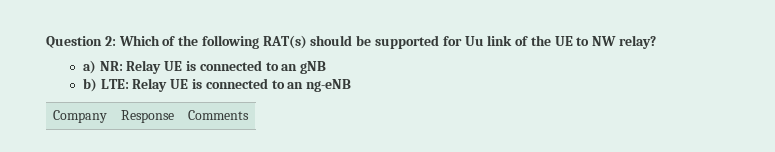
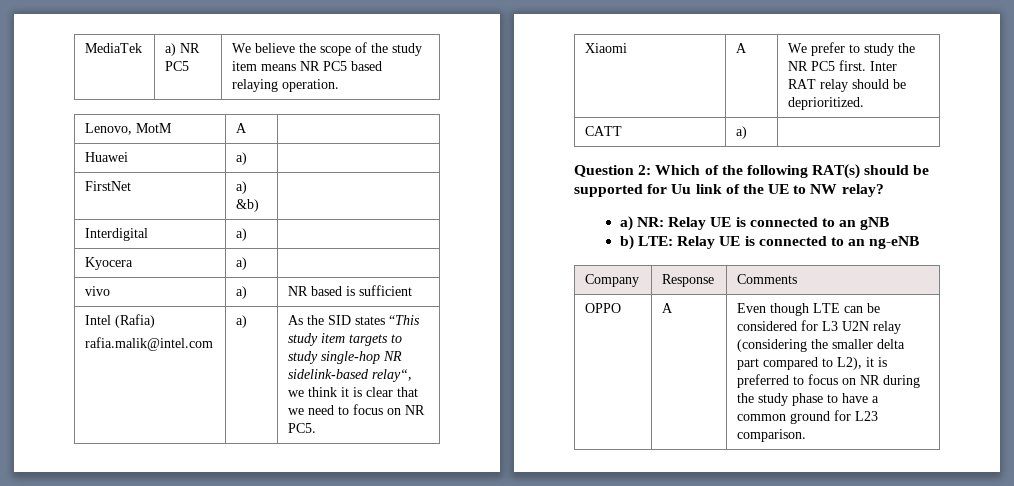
+ MediaTek | a) NR PC5 | We believe the scope of the study item means NR PC5 based relaying operation.
+ Lenovo, MotM | A |
+ Huawei | a) |
+ FirstNet | a) &b) |
+ Interdigital | a) |
+ Kyocera | a) |
+ vivo | a) | NR based is sufficient
+ Intel (Rafia)
+ rafia.malik@intel.com | a) | As the SID states “This study item targets to study single-hop NR sidelink-based relay“, we think it is clear that we need to focus on NR PC5.
+ Xiaomi | A | We prefer to study the NR PC5 first. Inter RAT relay should be deprioritized.
+ CATT | a) |
+ OPPO | A | Even though LTE can be considered for L3 U2N relay (considering the smaller delta part compared to L2), it is preferred to focus on NR during the study phase to have a common ground for L23 comparison.

